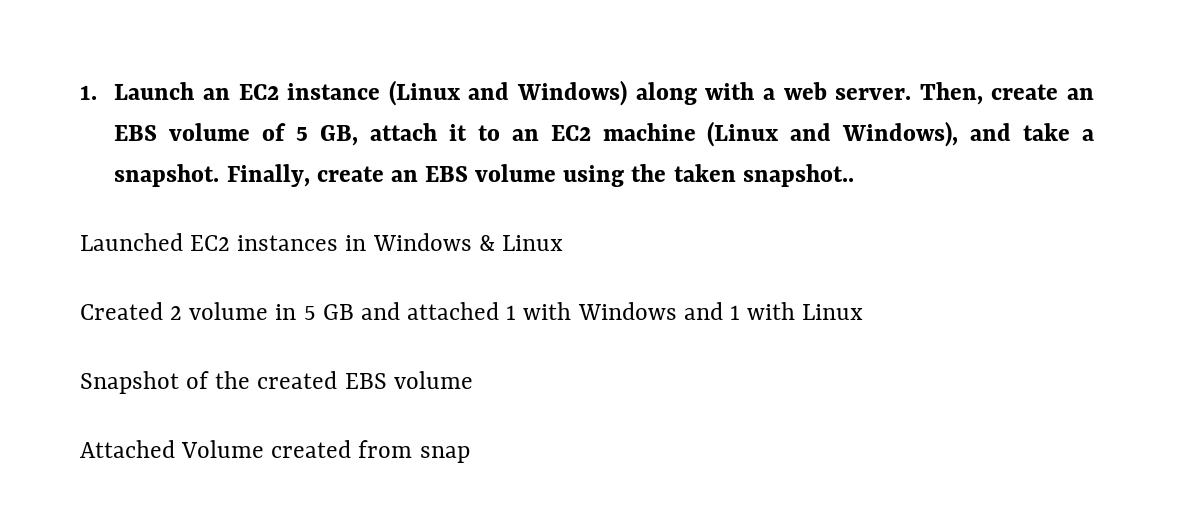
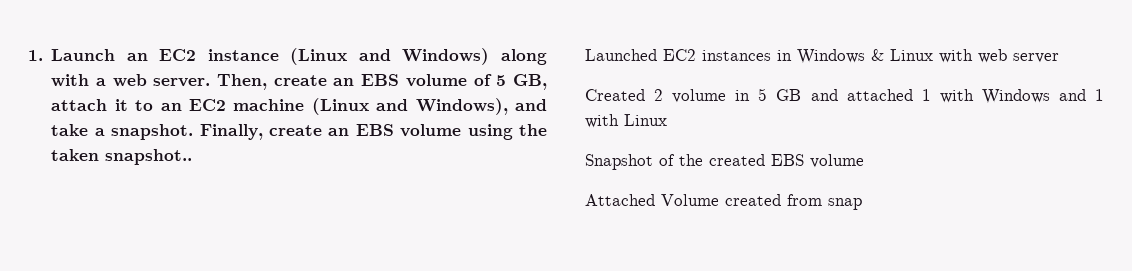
- Launched EC2 instances in Windows & Linux
+ Launched EC2 instances in Windows & Linux with web server

